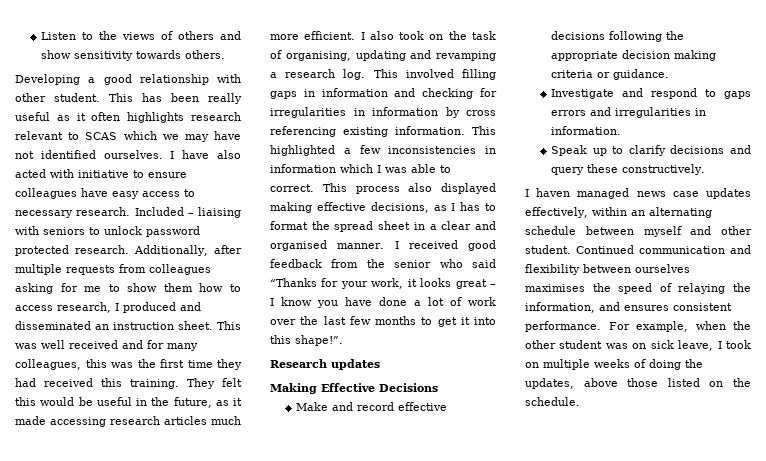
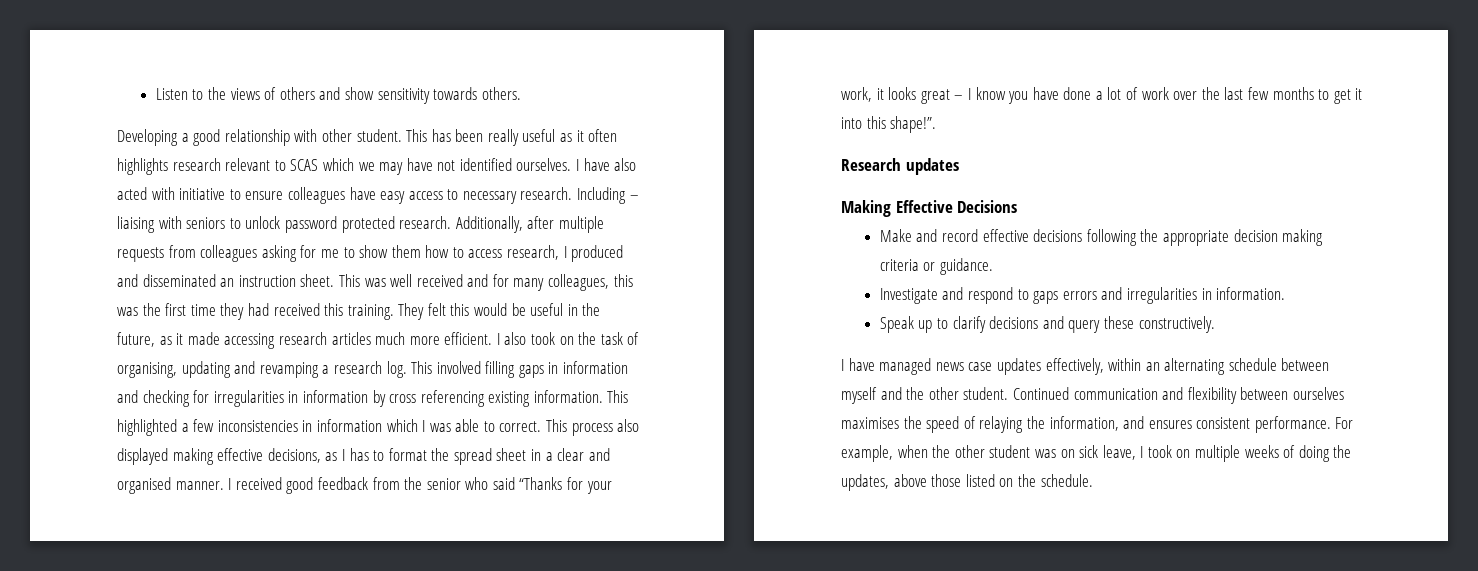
- Included – liaising with seniors to unlock password protected research.
+ Including – liaising with seniors to unlock password protected research.
- I haven managed news case updates effectively, within an alternating schedule between myself and other student.
+ I have managed news case updates effectively, within an alternating schedule between myself and the other student.

